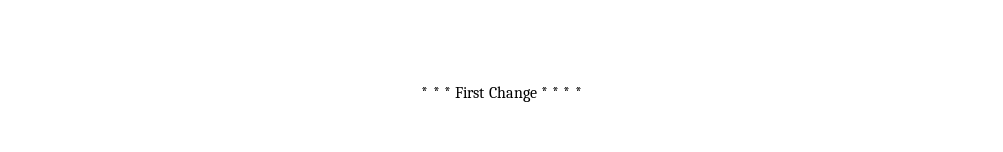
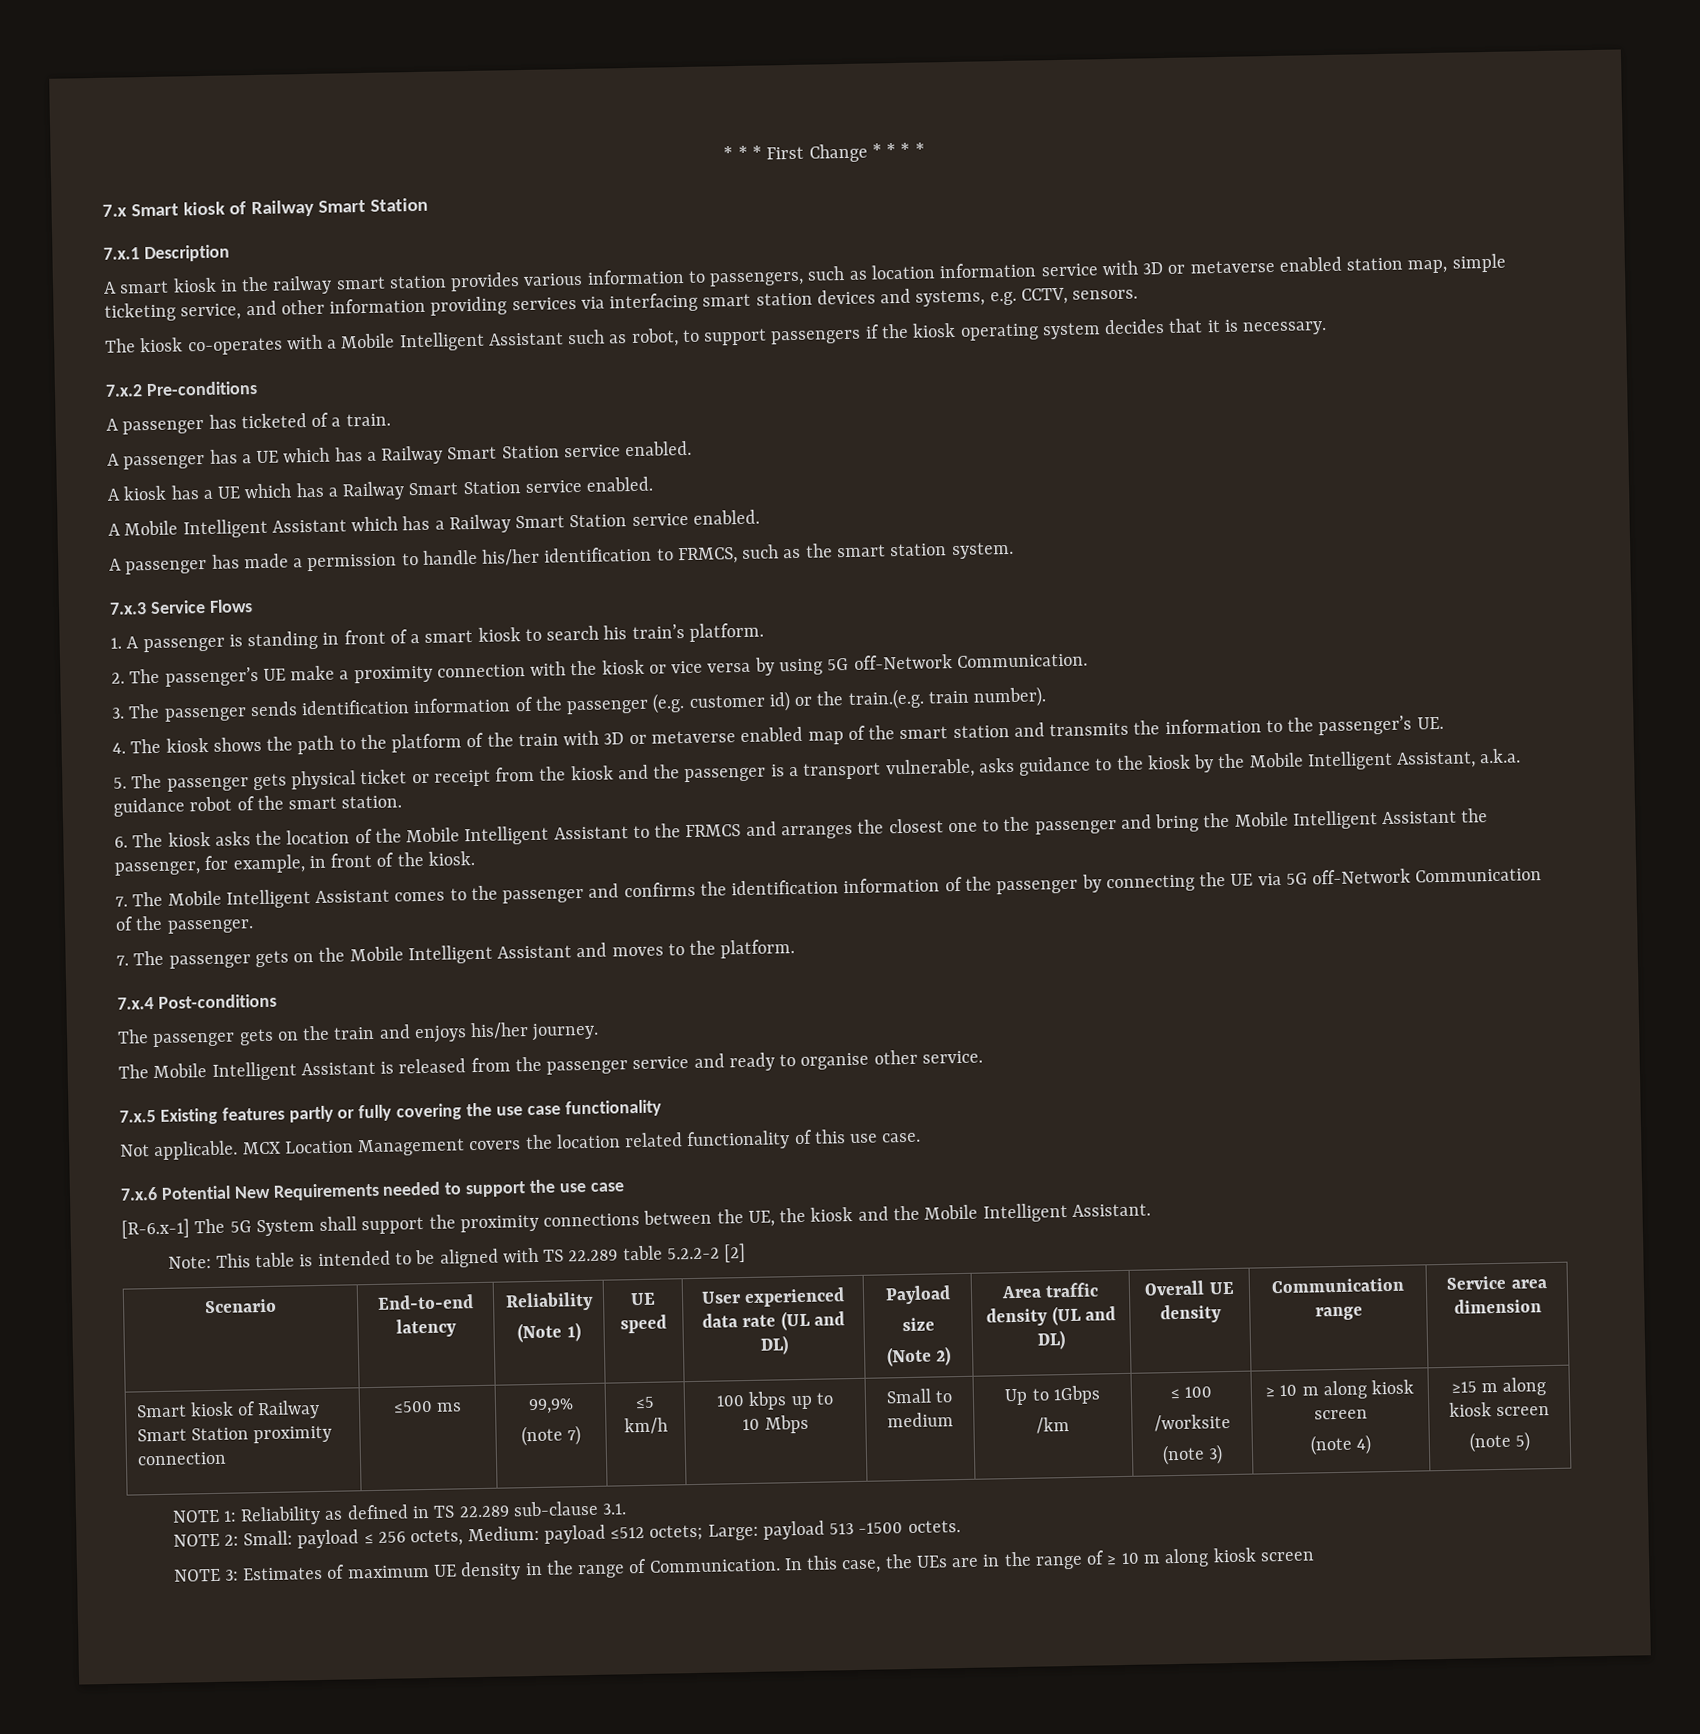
+ 7.x Smart kiosk of Railway Smart Station
+ 7.x.1 Description
+ A smart kiosk in the railway smart station provides various information to passengers, such as location information service with 3D or metaverse enabled station map, simple ticketing service, and other information providing services via interfacing smart station devices and systems, e.g. CCTV, sensors.
+ The kiosk co-operates with a Mobile Intelligent Assistant such as robot, to support passengers if the kiosk operating system decides that it is necessary.
+ 7.x.2 Pre-conditions
+ A passenger has ticketed of a train.
+ A passenger has a UE which has a Railway Smart Station service enabled.
+ A kiosk has a UE which has a Railway Smart Station service enabled.
+ A Mobile Intelligent Assistant which has a Railway Smart Station service enabled.
+ A passenger has made a permission to handle his/her identification to FRMCS, such as the smart station system.
+ 7.x.3 Service Flows
+ 1. A passenger is standing in front of a smart kiosk to search his train’s platform.
+ 2. The passenger’s UE make a proximity connection with the kiosk or vice versa by using 5G off-Network Communication.
+ 3. The passenger sends identification information of the passenger (e.g. customer id) or the train.(e.g. train number).
+ 4. The kiosk shows the path to the platform of the train with 3D or metaverse enabled map of the smart station and transmits the information to the passenger’s UE.
+ 5. The passenger gets physical ticket or receipt from the kiosk and the passenger is a transport vulnerable, asks guidance to the kiosk by the Mobile Intelligent Assistant, a.k.a. guidance robot of the smart station.
+ 6. The kiosk asks the location of the Mobile Intelligent Assistant to the FRMCS and arranges the closest one to the passenger and bring the Mobile Intelligent Assistant the passenger, for example, in front of the kiosk.
+ 7. The Mobile Intelligent Assistant comes to the passenger and confirms the identification information of the passenger by connecting the UE via 5G off-Network Communication of the passenger.
+ 7. The passenger gets on the Mobile Intelligent Assistant and moves to the platform.
+ 7.x.4 Post-conditions
+ The passenger gets on the train and enjoys his/her journey.
+ The Mobile Intelligent Assistant is released from the passenger service and ready to organise other service.
+ 7.x.5 Existing features partly or fully covering the use case functionality
+ Not applicable. MCX Location Management covers the location related functionality of this use case.
+ 7.x.6 Potential New Requirements needed to support the use case
+ [R-6.x-1] The 5G System shall support the proximity connections between the UE, the kiosk and the Mobile Intelligent Assistant.
+ Note: This table is intended to be aligned with TS 22.289 table 5.2.2-2 [2]
+ Scenario | End-to-end latency | Reliability
+ (Note 1) | UE speed | User experienced data rate (UL and DL) | Payload
+ size
+ (Note 2) | Area traffic density (UL and DL) | Overall UE density | Communication range | Service area dimension
+ Smart kiosk of Railway Smart Station proximity connection | ≤500 ms | 99,9%
+ (note 7) | ≤5 km/h | 100 kbps up to
+ 10 Mbps | Small to medium | Up to 1Gbps
+ /km | ≤ 100
+ /worksite
+ (note 3) | ≥ 10 m along kiosk screen
+ (note 4) | ≥15 m along kiosk screen
+ (note 5)
+ NOTE 1: Reliability as defined in TS 22.289 sub-clause 3.1.
+ NOTE 2: Small: payload ≤ 256 octets, Medium: payload ≤512 octets; Large: payload 513 -1500 octets.
+ NOTE 3: Estimates of maximum UE density in the range of Communication. In this case, the UEs are in the range of ≥ 10 m along kiosk screen

